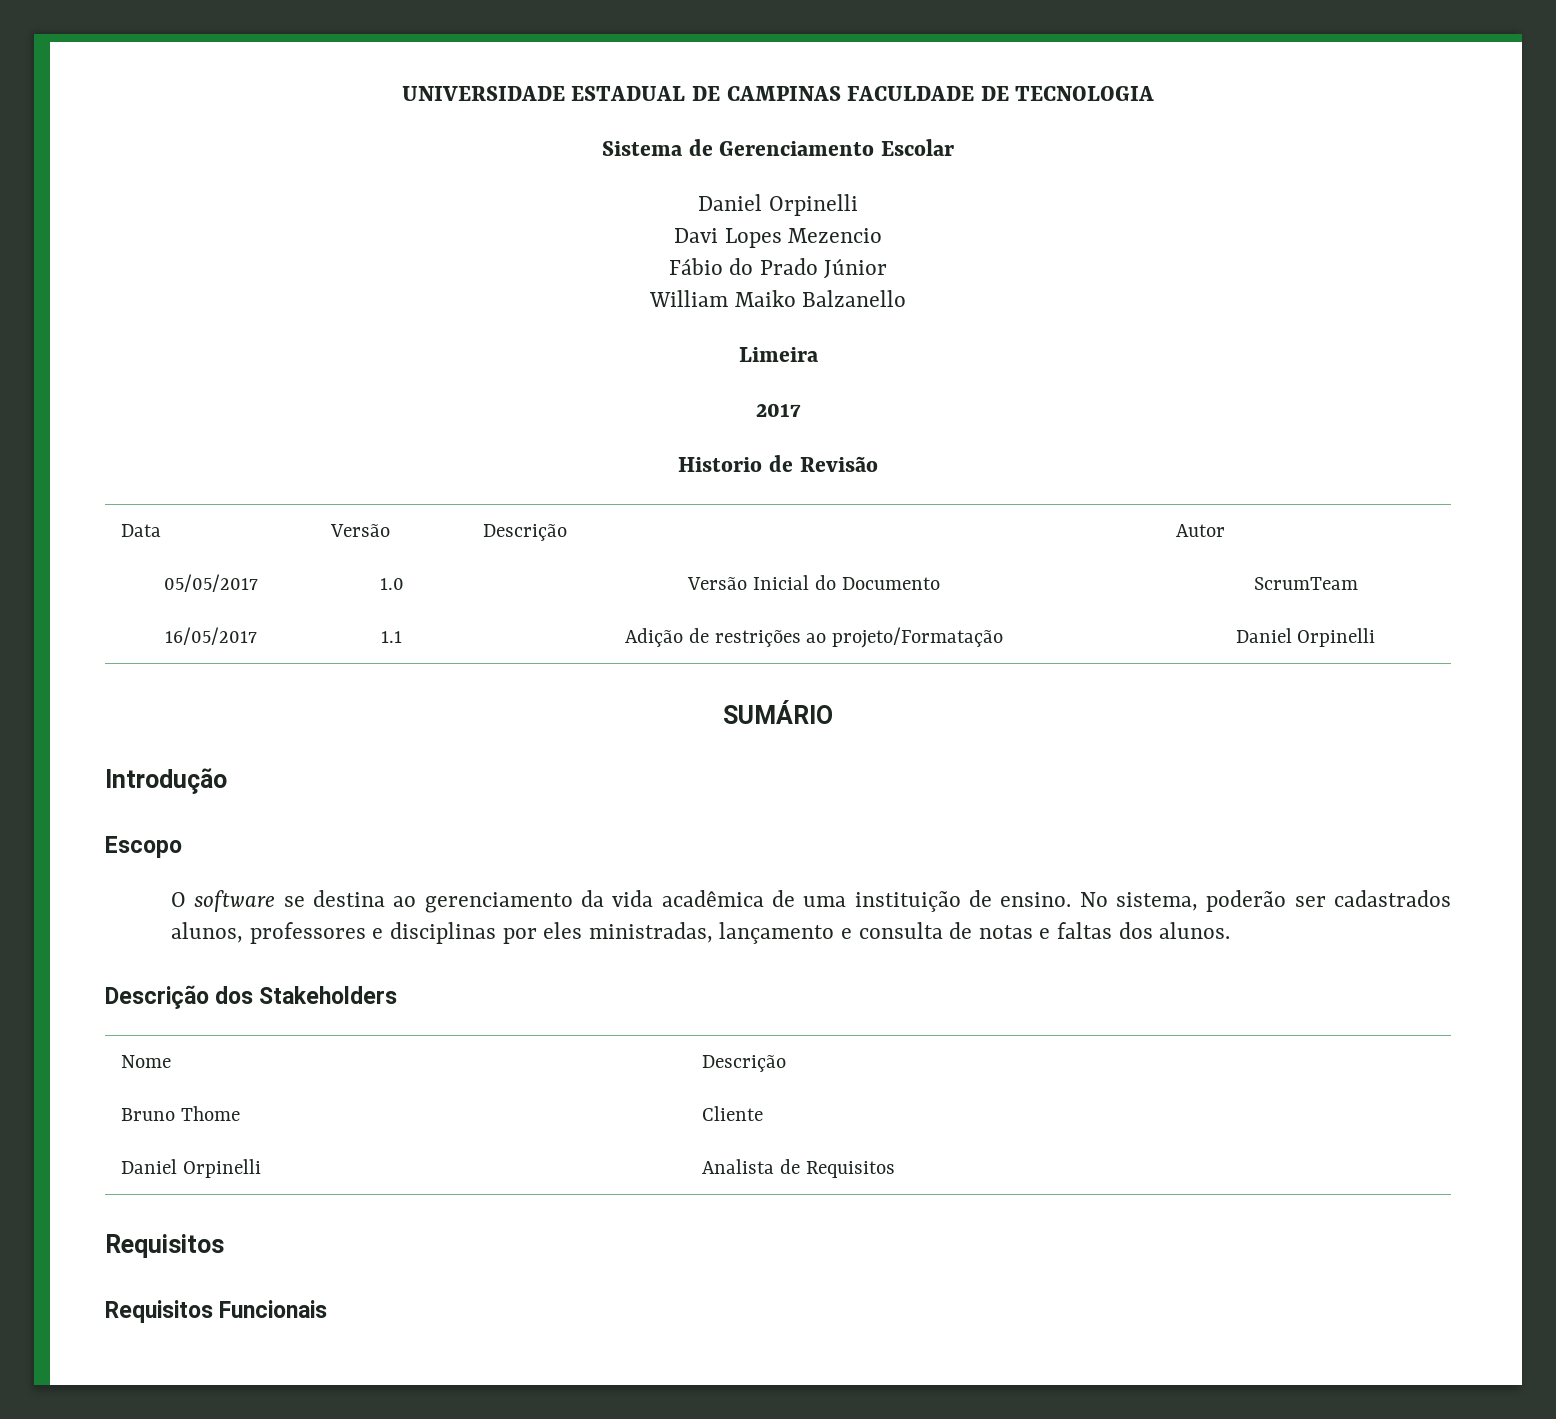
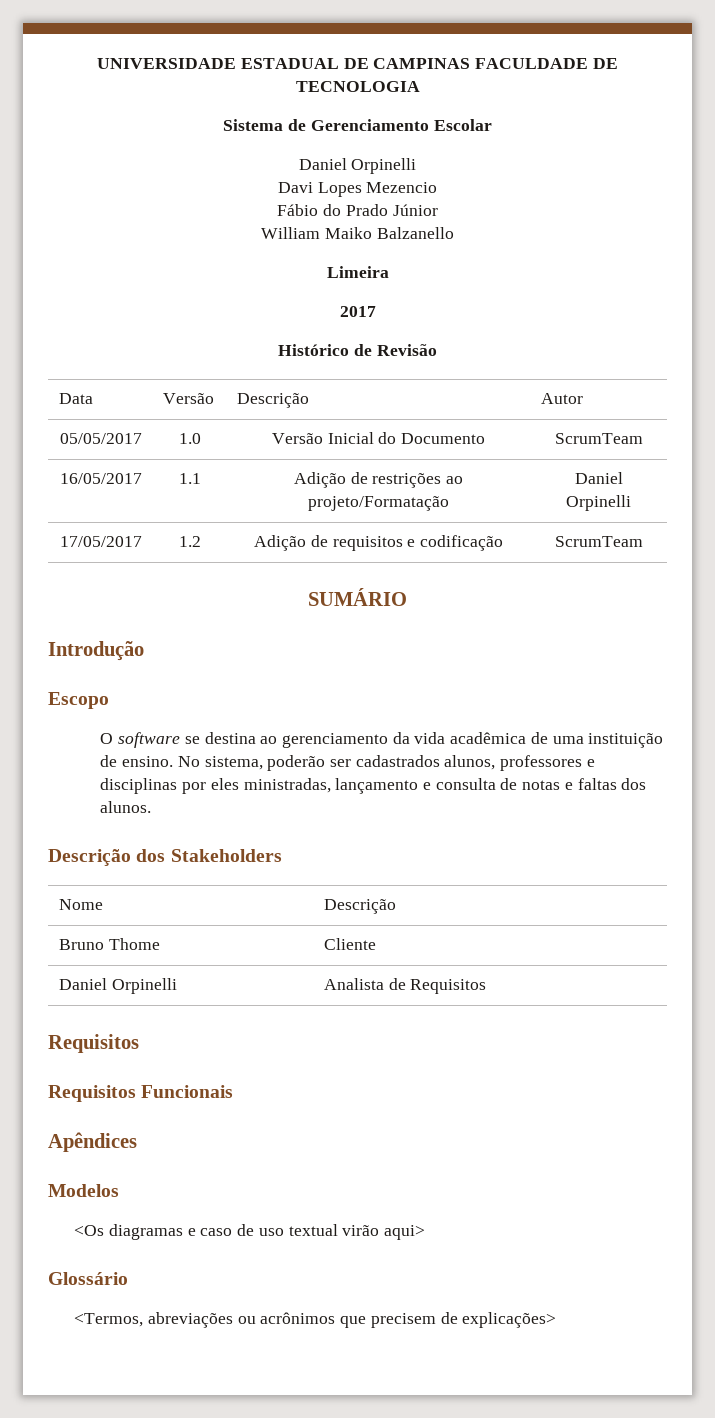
- Historio de Revisão
+ Histórico de Revisão
+ 17/05/2017 | 1.2 | Adição de requisitos e codificação | ScrumTeam
+ Apêndices
+ Modelos
+ <Os diagramas e caso de uso textual virão aqui>
+ Glossário
+ <Termos, abreviações ou acrônimos que precisem de explicações>

